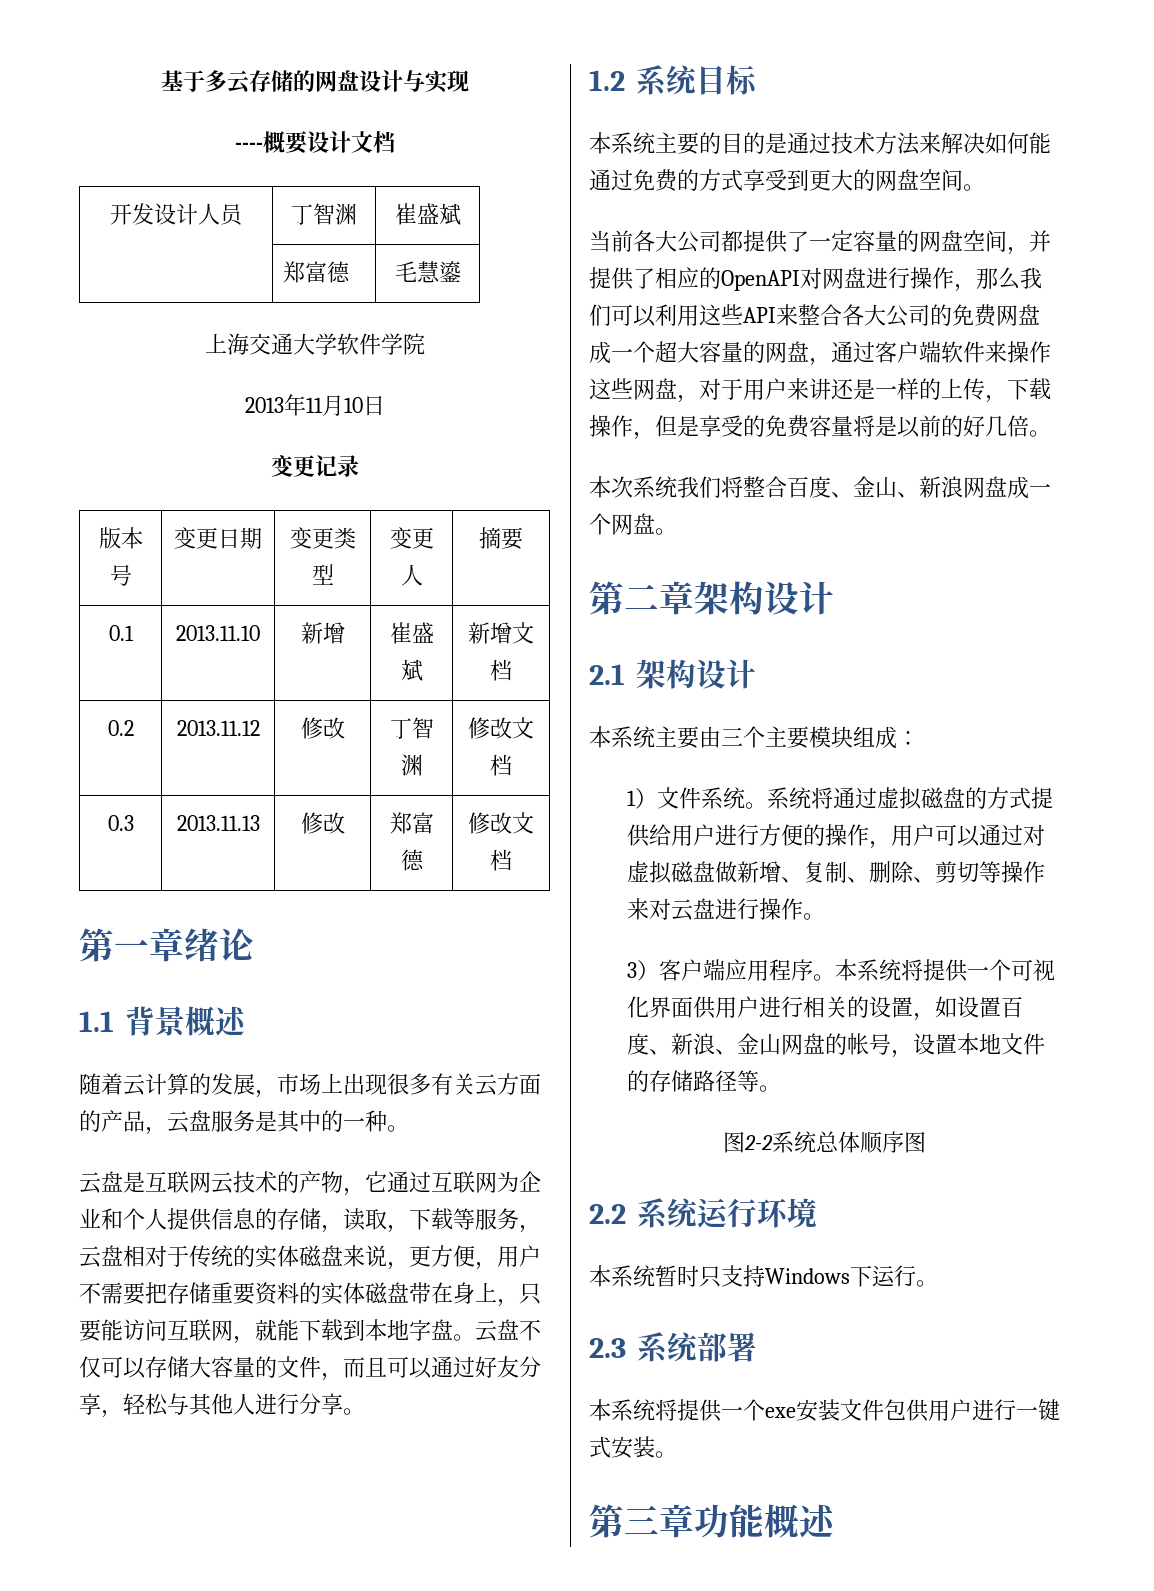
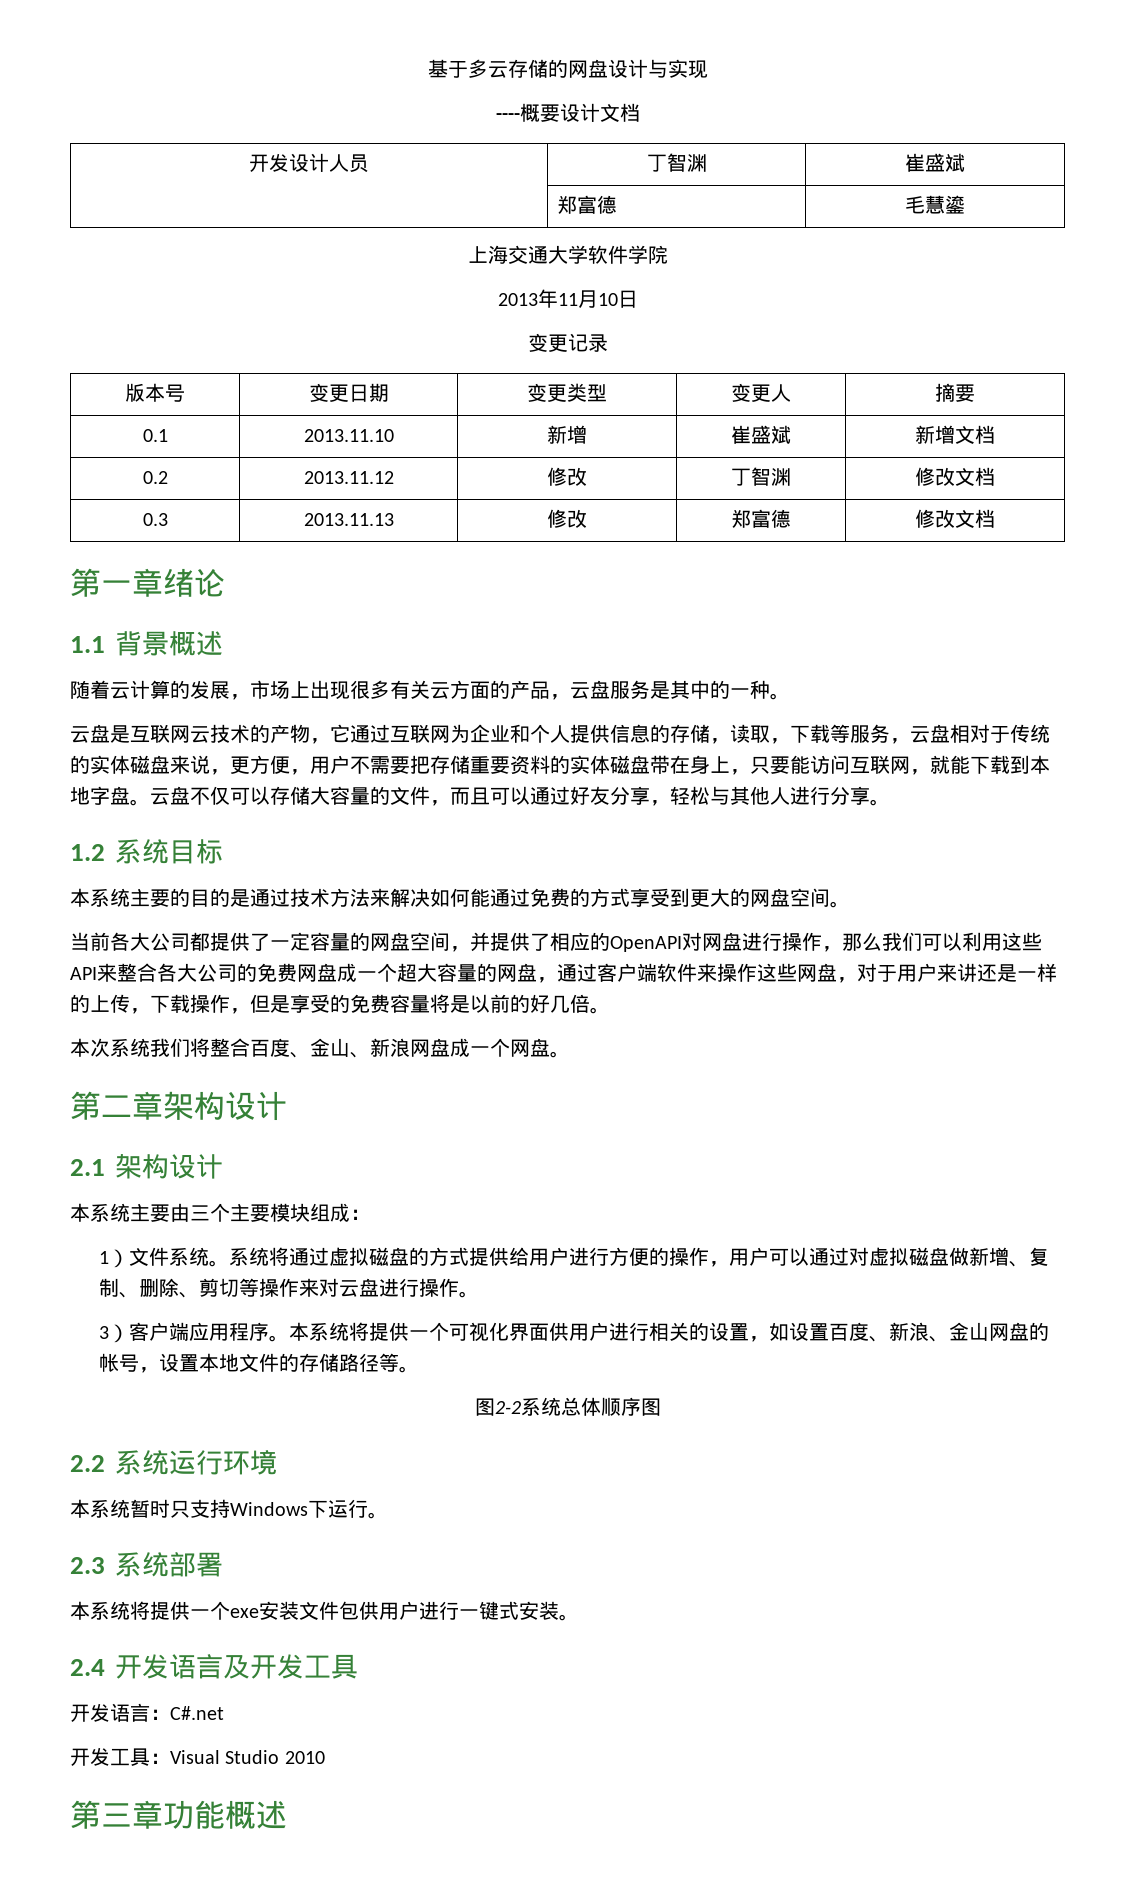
+ 2.4开发语言及开发工具
+ 开发语言：C#.net
+ 开发工具：Visual Studio 2010

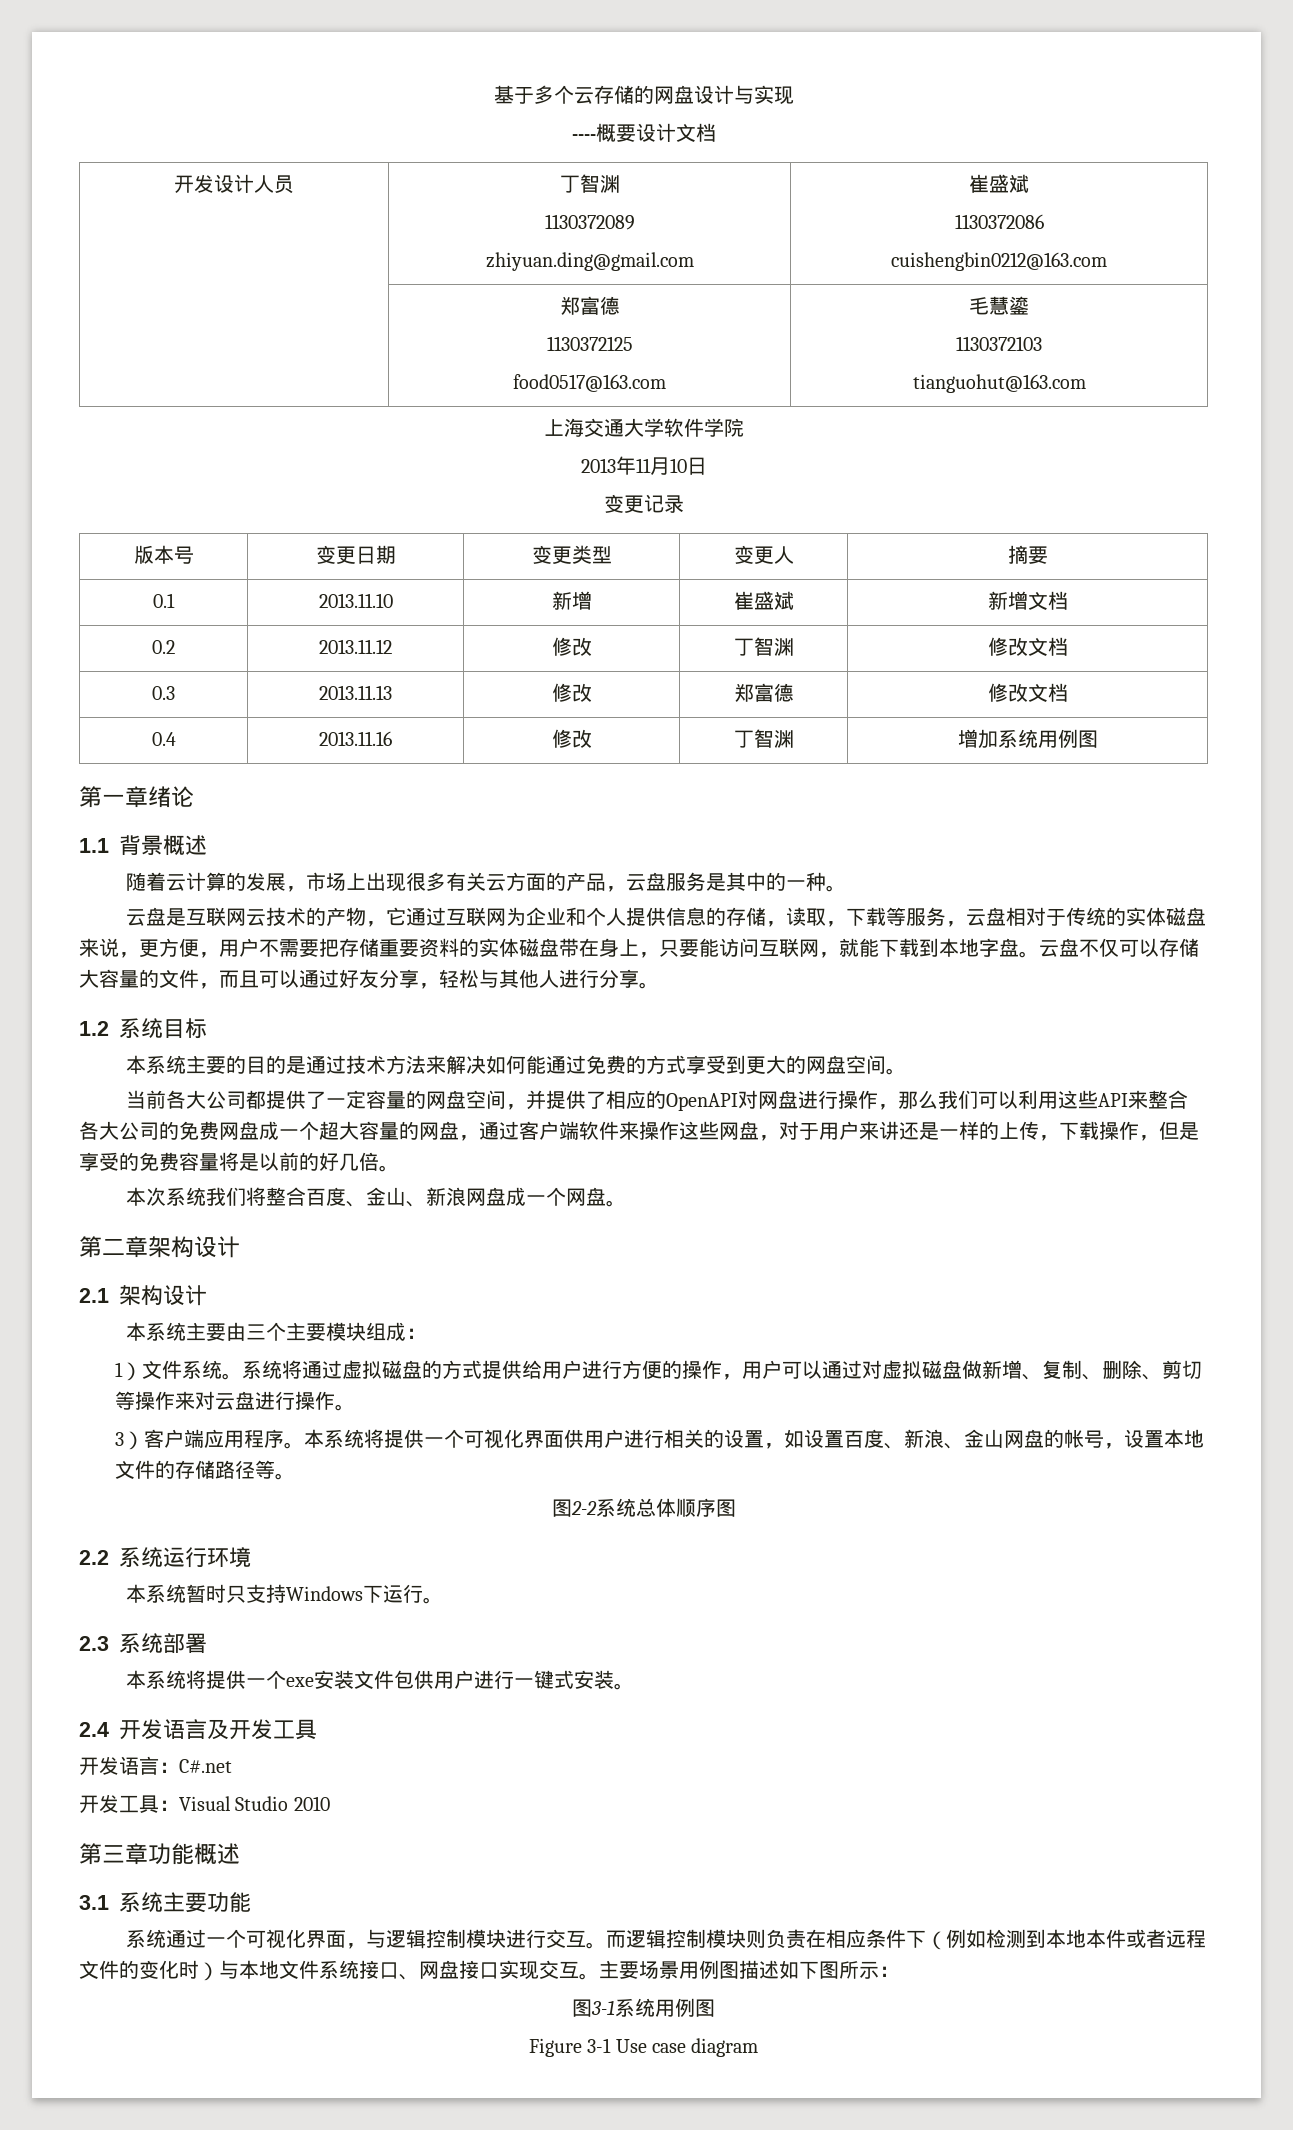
- 基于多云存储的网盘设计与实现
+ 基于多个云存储的网盘设计与实现
- 开发设计人员 | 丁智渊 | 崔盛斌
- | 郑富德 | 毛慧鎏
+ 开发设计人员 | 丁智渊
+ 1130372089
+ zhiyuan.ding@gmail.com | 崔盛斌
+ 1130372086
+ cuishengbin0212@163.com
+ | 郑富德
+ 1130372125
+ food0517@163.com | 毛慧鎏
+ 1130372103
+ tianguohut@163.com
+ 0.4 | 2013.11.16 | 修改 | 丁智渊 | 增加系统用例图
+ 3.1系统主要功能
+ 系统通过一个可视化界面，与逻辑控制模块进行交互。而逻辑控制模块则负责在相应条件下（例如检测到本地本件或者远程文件的变化时）与本地文件系统接口、网盘接口实现交互。主要场景用例图描述如下图所示：
+ 图3-1系统用例图
+ Figure 3-1 Use case diagram

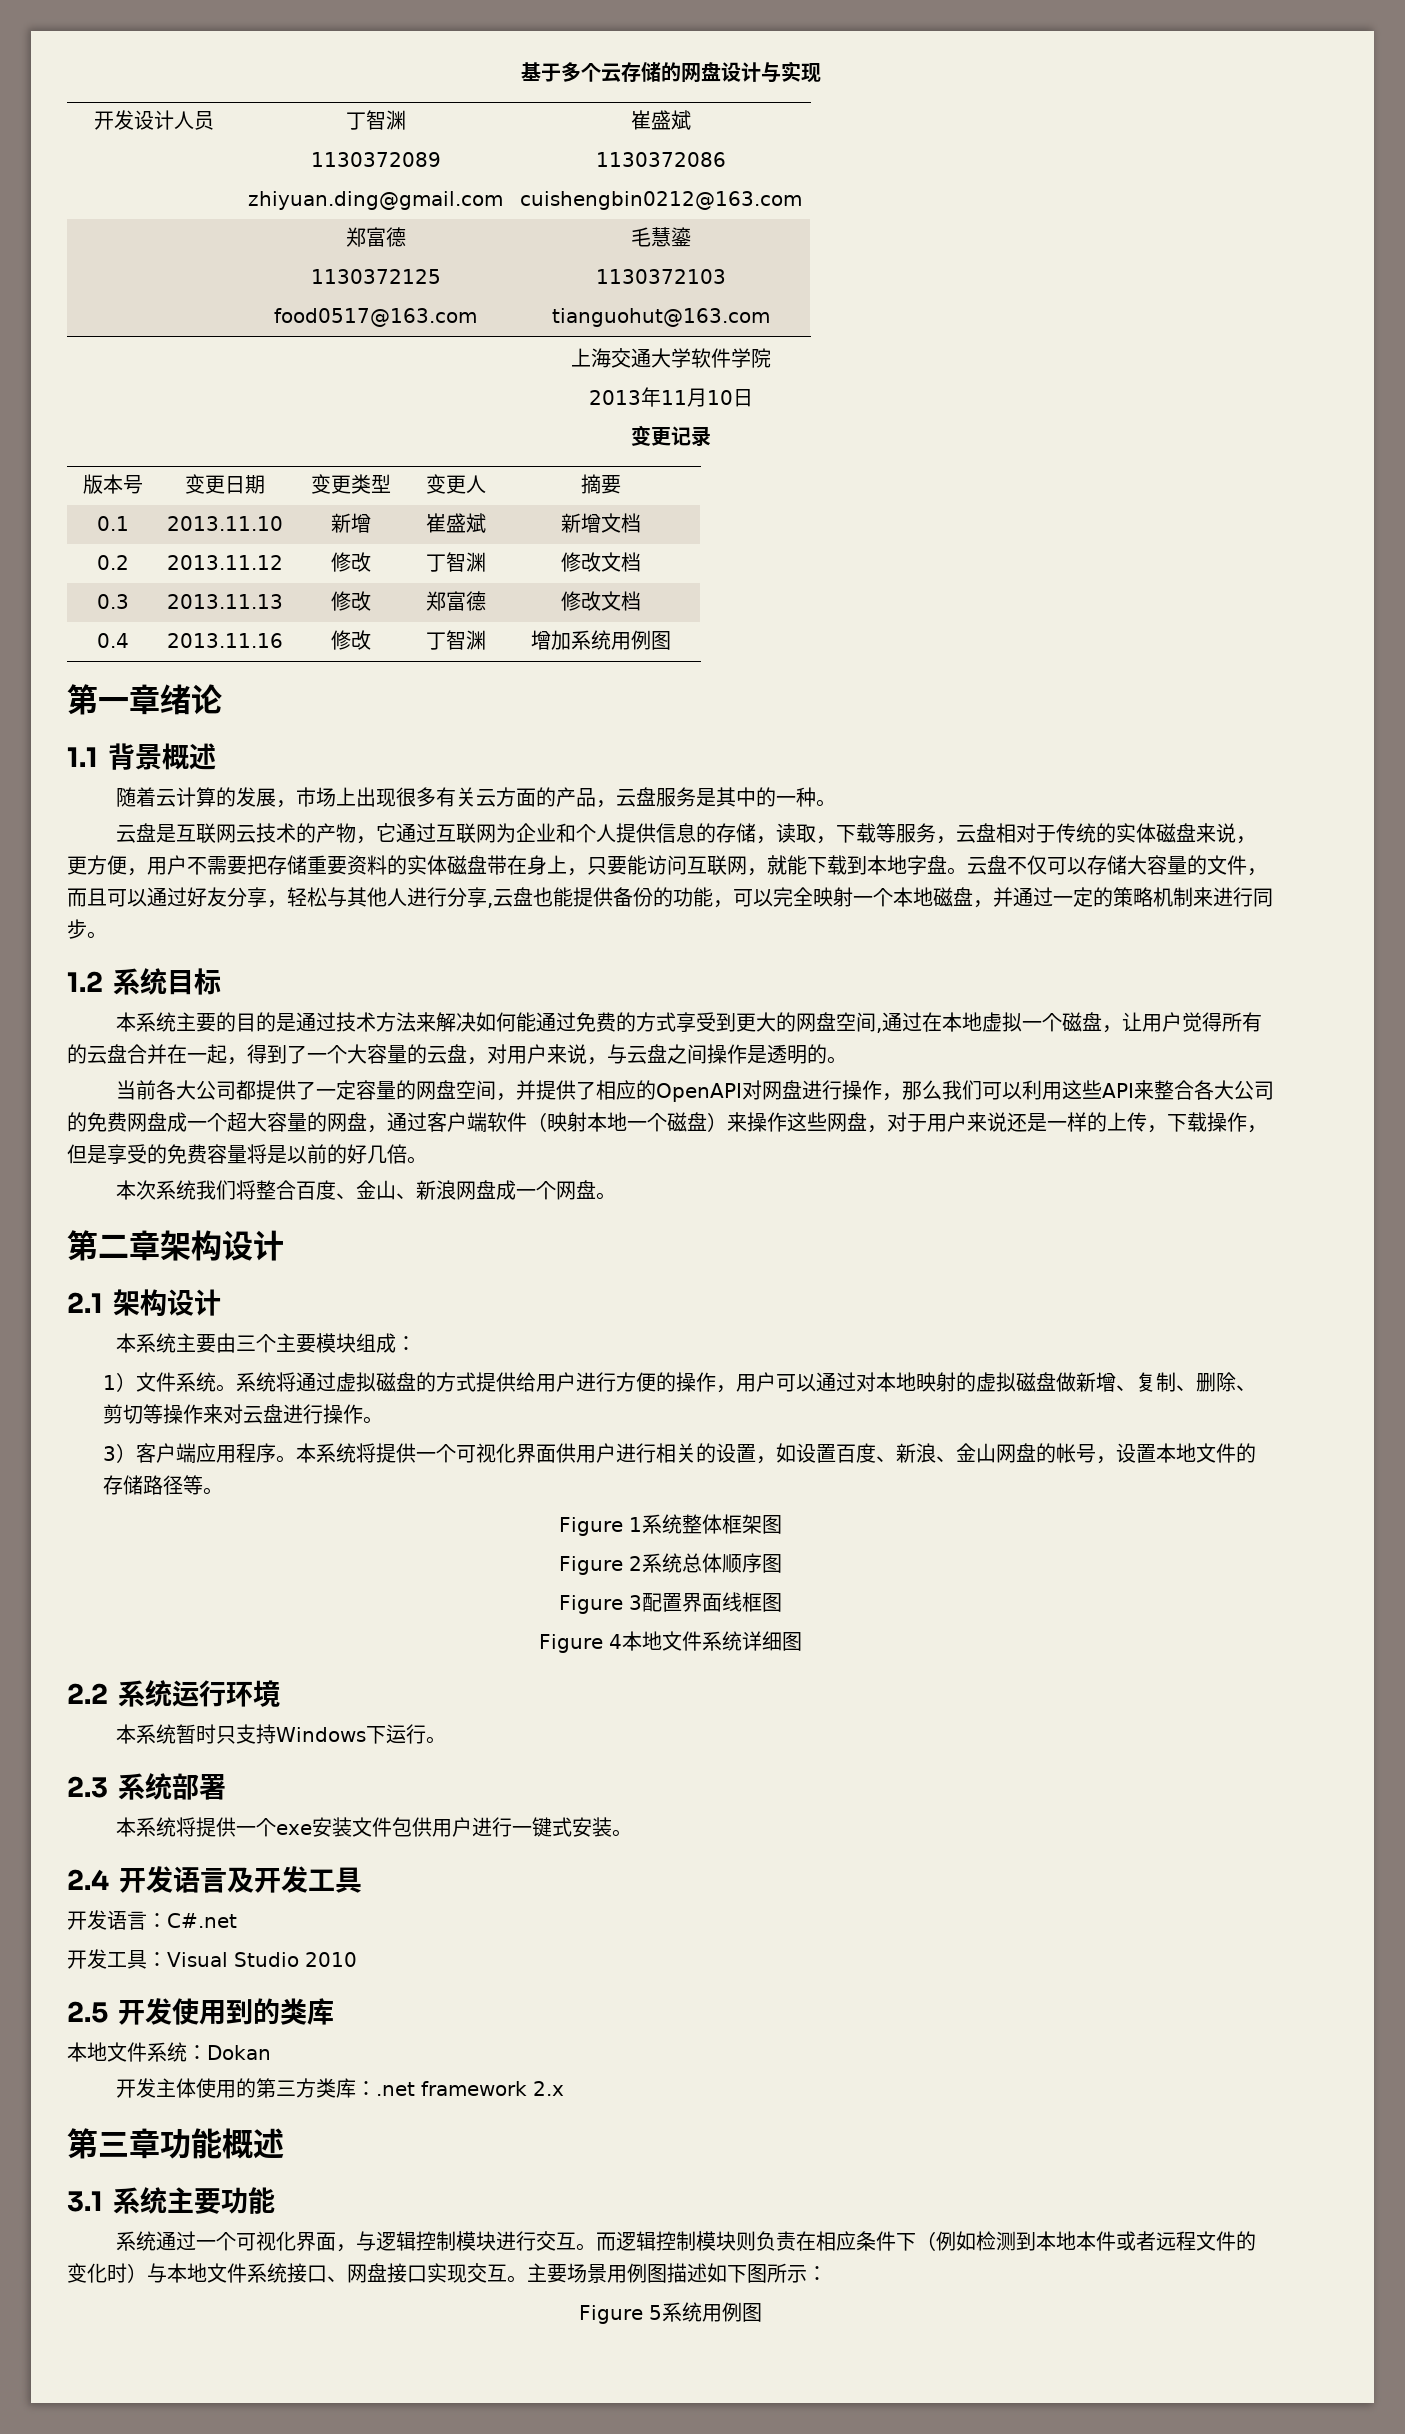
- ----概要设计文档
- 云盘不仅可以存储大容量的文件，而且可以通过好友分享，轻松与其他人进行分享。
+ 云盘不仅可以存储大容量的文件，而且可以通过好友分享，轻松与其他人进行分享,云盘也能提供备份的功能，可以完全映射一个本地磁盘，并通过一定的策略机制来进行同步。
- 本系统主要的目的是通过技术方法来解决如何能通过免费的方式享受到更大的网盘空间。
+ 本系统主要的目的是通过技术方法来解决如何能通过免费的方式享受到更大的网盘空间,通过在本地虚拟一个磁盘，让用户觉得所有的云盘合并在一起，得到了一个大容量的云盘，对用户来说，与云盘之间操作是透明的。
- 当前各大公司都提供了一定容量的网盘空间，并提供了相应的OpenAPI对网盘进行操作，那么我们可以利用这些API来整合各大公司的免费网盘成一个超大容量的网盘，通过客户端软件来操作这些网盘，对于用户来讲还是一样的上传，下载操作，但是享受的免费容量将是以前的好几倍。
+ 当前各大公司都提供了一定容量的网盘空间，并提供了相应的OpenAPI对网盘进行操作，那么我们可以利用这些API来整合各大公司的免费网盘成一个超大容量的网盘，通过客户端软件（映射本地一个磁盘）来操作这些网盘，对于用户来说还是一样的上传，下载操作，但是享受的免费容量将是以前的好几倍。
- 系统将通过虚拟磁盘的方式提供给用户进行方便的操作，用户可以通过对虚拟磁盘做新增、复制、删除、剪切等操作来对云盘进行操作。
+ 系统将通过虚拟磁盘的方式提供给用户进行方便的操作，用户可以通过对本地映射的虚拟磁盘做新增、复制、删除、剪切等操作来对云盘进行操作。
- 图2-2系统总体顺序图
+ Figure 1系统整体框架图
+ Figure 2系统总体顺序图
+ Figure 3配置界面线框图
+ Figure 4本地文件系统详细图
+ 2.5开发使用到的类库
+ 本地文件系统：Dokan
+ 开发主体使用的第三方类库：.net framework 2.x
- 图3-1系统用例图
- Figure 3-1 Use case diagram
+ Figure 5系统用例图

